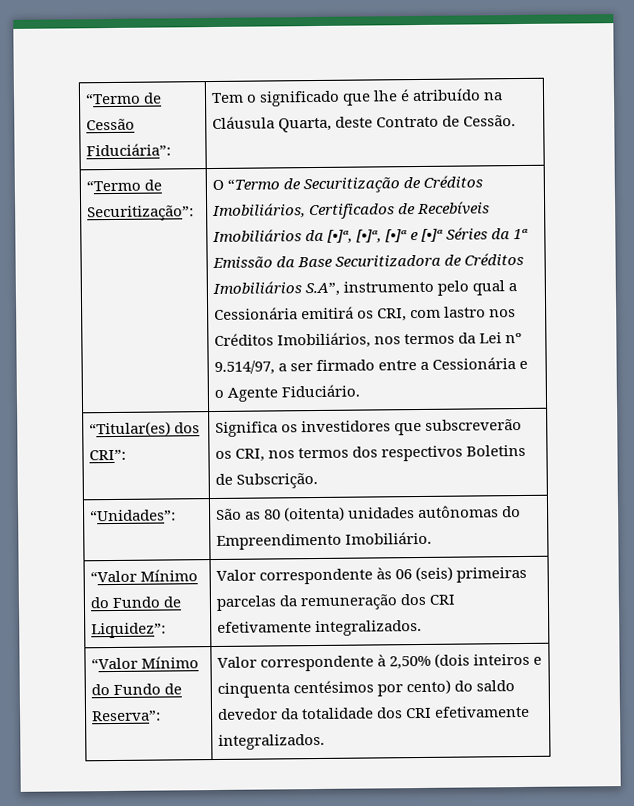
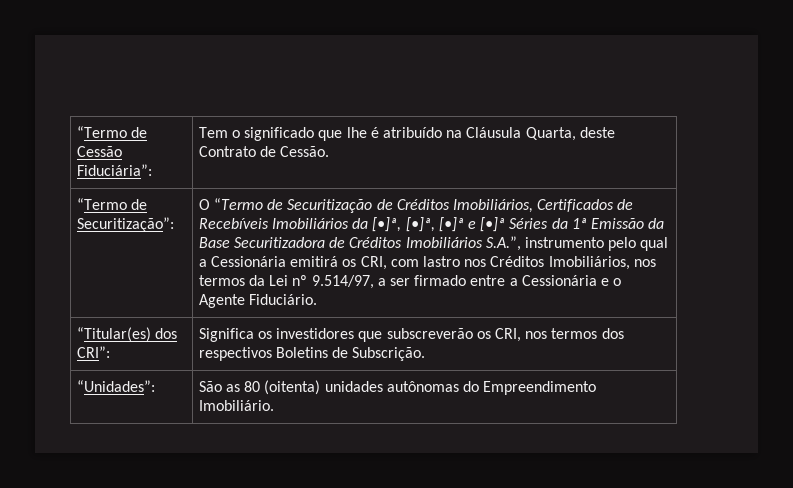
- O “Termo de Securitização de Créditos Imobiliários, Certificados de Recebíveis Imobiliários da [•]ª, [•]ª, [•]ª e [•]ª Séries da 1ª Emissão da Base Securitizadora de Créditos Imobiliários S.A”, instrumento pelo qual a Cessionária emitirá os CRI, com lastro nos Créditos Imobiliários, nos termos da Lei nº 9.514/97, a ser firmado entre a Cessionária e o Agente Fiduciário.
+ O “Termo de Securitização de Créditos Imobiliários, Certificados de Recebíveis Imobiliários da [•]ª, [•]ª, [•]ª e [•]ª Séries da 1ª Emissão da Base Securitizadora de Créditos Imobiliários S.A.”, instrumento pelo qual a Cessionária emitirá os CRI, com lastro nos Créditos Imobiliários, nos termos da Lei nº 9.514/97, a ser firmado entre a Cessionária e o Agente Fiduciário.
- “Valor Mínimo do Fundo de Liquidez”: | Valor correspondente às 06 (seis) primeiras parcelas da remuneração dos CRI efetivamente integralizados.
- “Valor Mínimo do Fundo de Reserva”: | Valor correspondente à 2,50% (dois inteiros e cinquenta centésimos por cento) do saldo devedor da totalidade dos CRI efetivamente integralizados.

